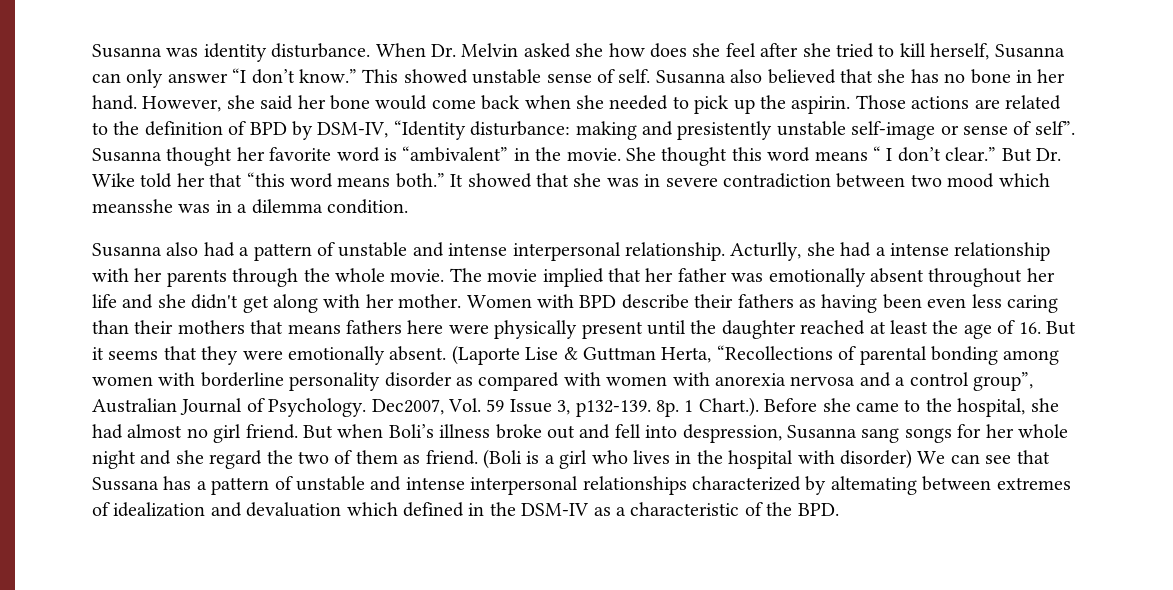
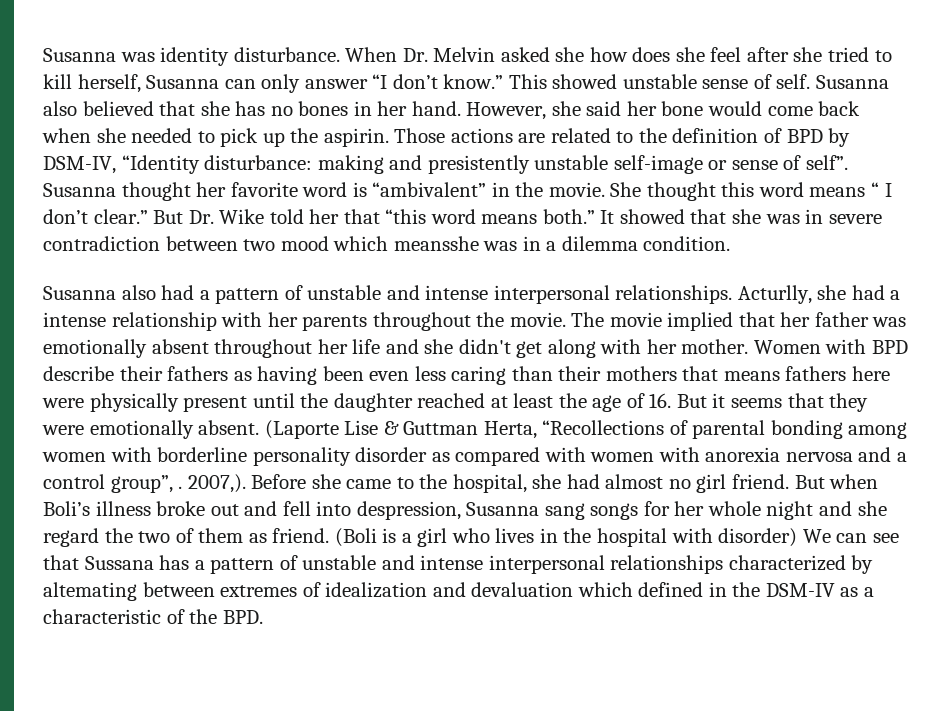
- Susanna also believed that she has no bone in her hand.
+ Susanna also believed that she has no bones in her hand.
- Susanna also had a pattern of unstable and intense interpersonal relationship.
+ Susanna also had a pattern of unstable and intense interpersonal relationships.
- Acturlly, she had a intense relationship with her parents through the whole movie.
+ Acturlly, she had a intense relationship with her parents throughout the movie.
- (Laporte Lise & Guttman Herta, “Recollections of parental bonding among women with borderline personality disorder as compared with women with anorexia nervosa and a control group”, Australian Journal of Psychology. Dec2007, Vol. 59 Issue 3, p132-139. 8p. 1 Chart.). Before she came to the hospital, she had almost no girl friend.
+ (Laporte Lise & Guttman Herta, “Recollections of parental bonding among women with borderline personality disorder as compared with women with anorexia nervosa and a control group”, . 2007,). Before she came to the hospital, she had almost no girl friend.

